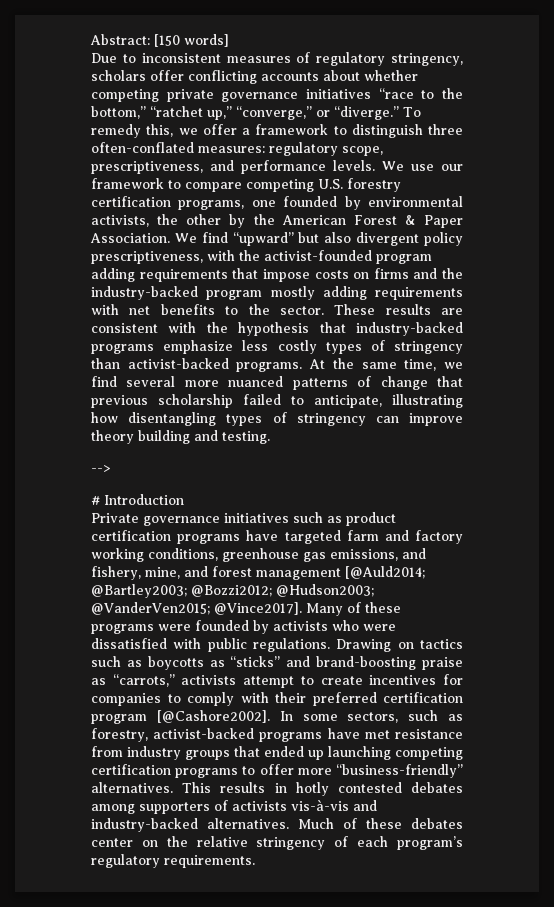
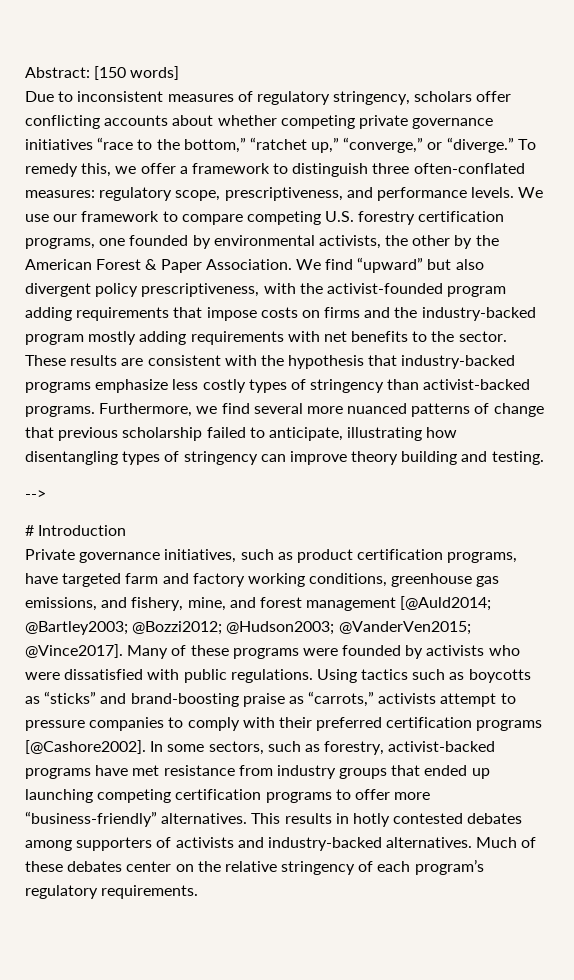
- At the same time, we find several more nuanced patterns of change that previous scholarship failed to anticipate, illustrating how disentangling types of stringency can improve theory building and testing.
+ Furthermore, we find several more nuanced patterns of change that previous scholarship failed to anticipate, illustrating how disentangling types of stringency can improve theory building and testing.
- Private governance initiatives such as product certification programs have targeted farm and factory working conditions, greenhouse gas emissions, and fishery, mine, and forest management [@Auld2014; @Bartley2003; @Bozzi2012; @Hudson2003; @VanderVen2015; @Vince2017].
+ Private governance initiatives, such as product certification programs, have targeted farm and factory working conditions, greenhouse gas emissions, and fishery, mine, and forest management [@Auld2014; @Bartley2003; @Bozzi2012; @Hudson2003; @VanderVen2015; @Vince2017].
- Drawing on tactics such as boycotts as “sticks” and brand-boosting praise as “carrots,” activists attempt to create incentives for companies to comply with their preferred certification program [@Cashore2002].
+ Using tactics such as boycotts as “sticks” and brand-boosting praise as “carrots,” activists attempt to pressure companies to comply with their preferred certification programs [@Cashore2002].
- This results in hotly contested debates among supporters of activists vis-à-vis and industry-backed alternatives.
+ This results in hotly contested debates among supporters of activists and industry-backed alternatives.

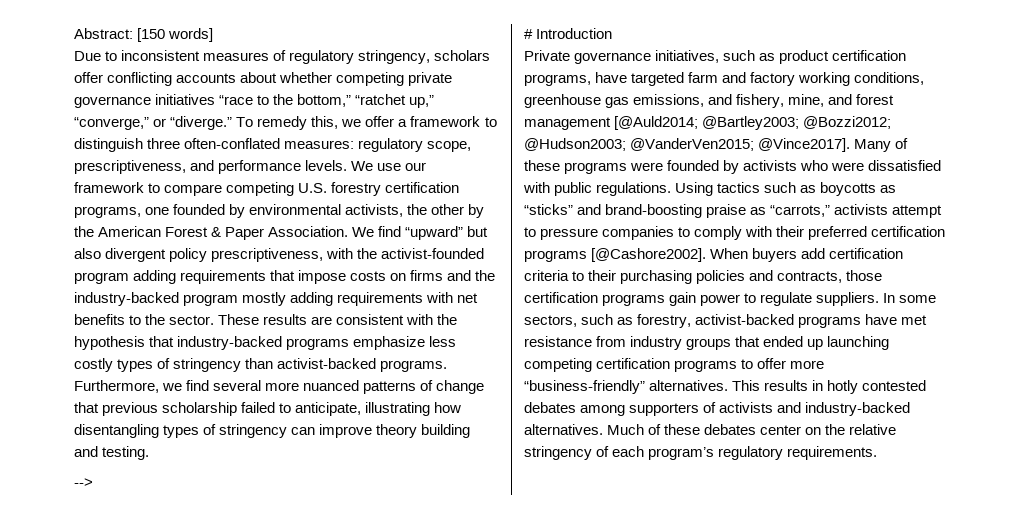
+ When buyers add certification criteria to their purchasing policies and contracts, those certification programs gain power to regulate suppliers.

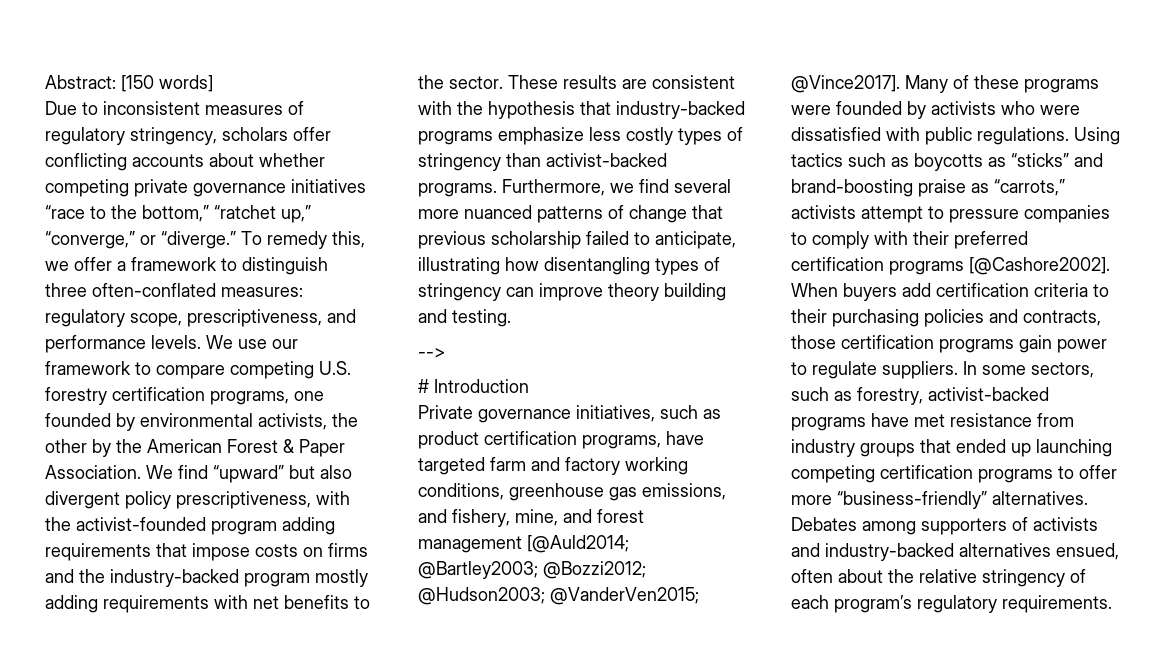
- This results in hotly contested debates among supporters of activists and industry-backed alternatives. Much of these debates center on the relative stringency of each program’s regulatory requirements.
+ Debates among supporters of activists and industry-backed alternatives ensued, often about the relative stringency of each program’s regulatory requirements.

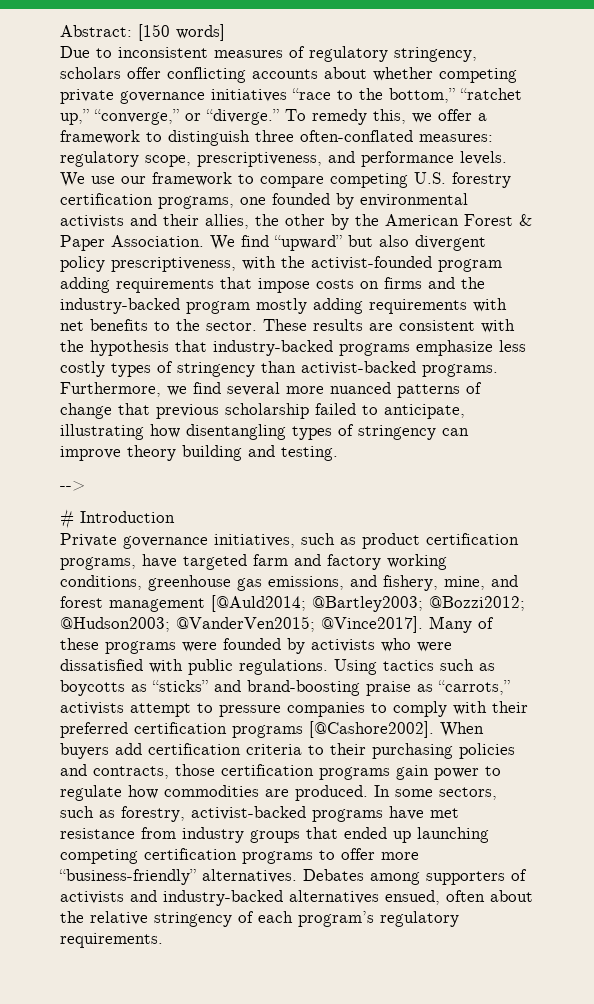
- We use our framework to compare competing U.S. forestry certification programs, one founded by environmental activists, the other by the American Forest & Paper Association.
+ We use our framework to compare competing U.S. forestry certification programs, one founded by environmental activists and their allies, the other by the American Forest & Paper Association.
- When buyers add certification criteria to their purchasing policies and contracts, those certification programs gain power to regulate suppliers.
+ When buyers add certification criteria to their purchasing policies and contracts, those certification programs gain power to regulate how commodities are produced.

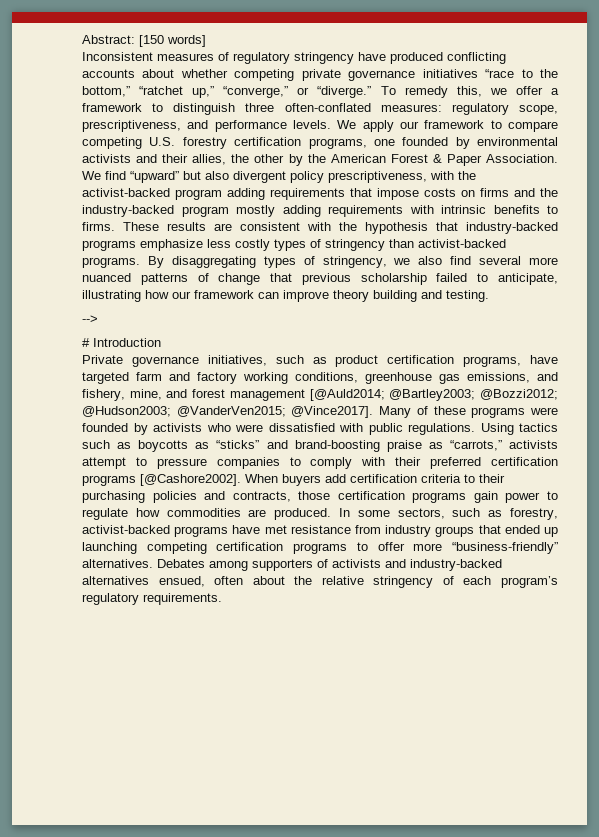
- Due to inconsistent measures of regulatory stringency, scholars offer conflicting accounts about whether competing private governance initiatives “race to the bottom,” “ratchet up,” “converge,” or “diverge.”
+ Inconsistent measures of regulatory stringency have produced conflicting accounts about whether competing private governance initiatives “race to the bottom,” “ratchet up,” “converge,” or “diverge.”
- We use our framework to compare competing U.S. forestry certification programs, one founded by environmental activists and their allies, the other by the American Forest & Paper Association.
+ We apply our framework to compare competing U.S. forestry certification programs, one founded by environmental activists and their allies, the other by the American Forest & Paper Association.
- We find “upward” but also divergent policy prescriptiveness, with the activist-founded program adding requirements that impose costs on firms and the industry-backed program mostly adding requirements with net benefits to the sector.
+ We find “upward” but also divergent policy prescriptiveness, with the activist-backed program adding requirements that impose costs on firms and the industry-backed program mostly adding requirements with intrinsic benefits to firms.
- Furthermore, we find several more nuanced patterns of change that previous scholarship failed to anticipate, illustrating how disentangling types of stringency can improve theory building and testing.
+ By disaggregating types of stringency, we also find several more nuanced patterns of change that previous scholarship failed to anticipate, illustrating how our framework can improve theory building and testing.

